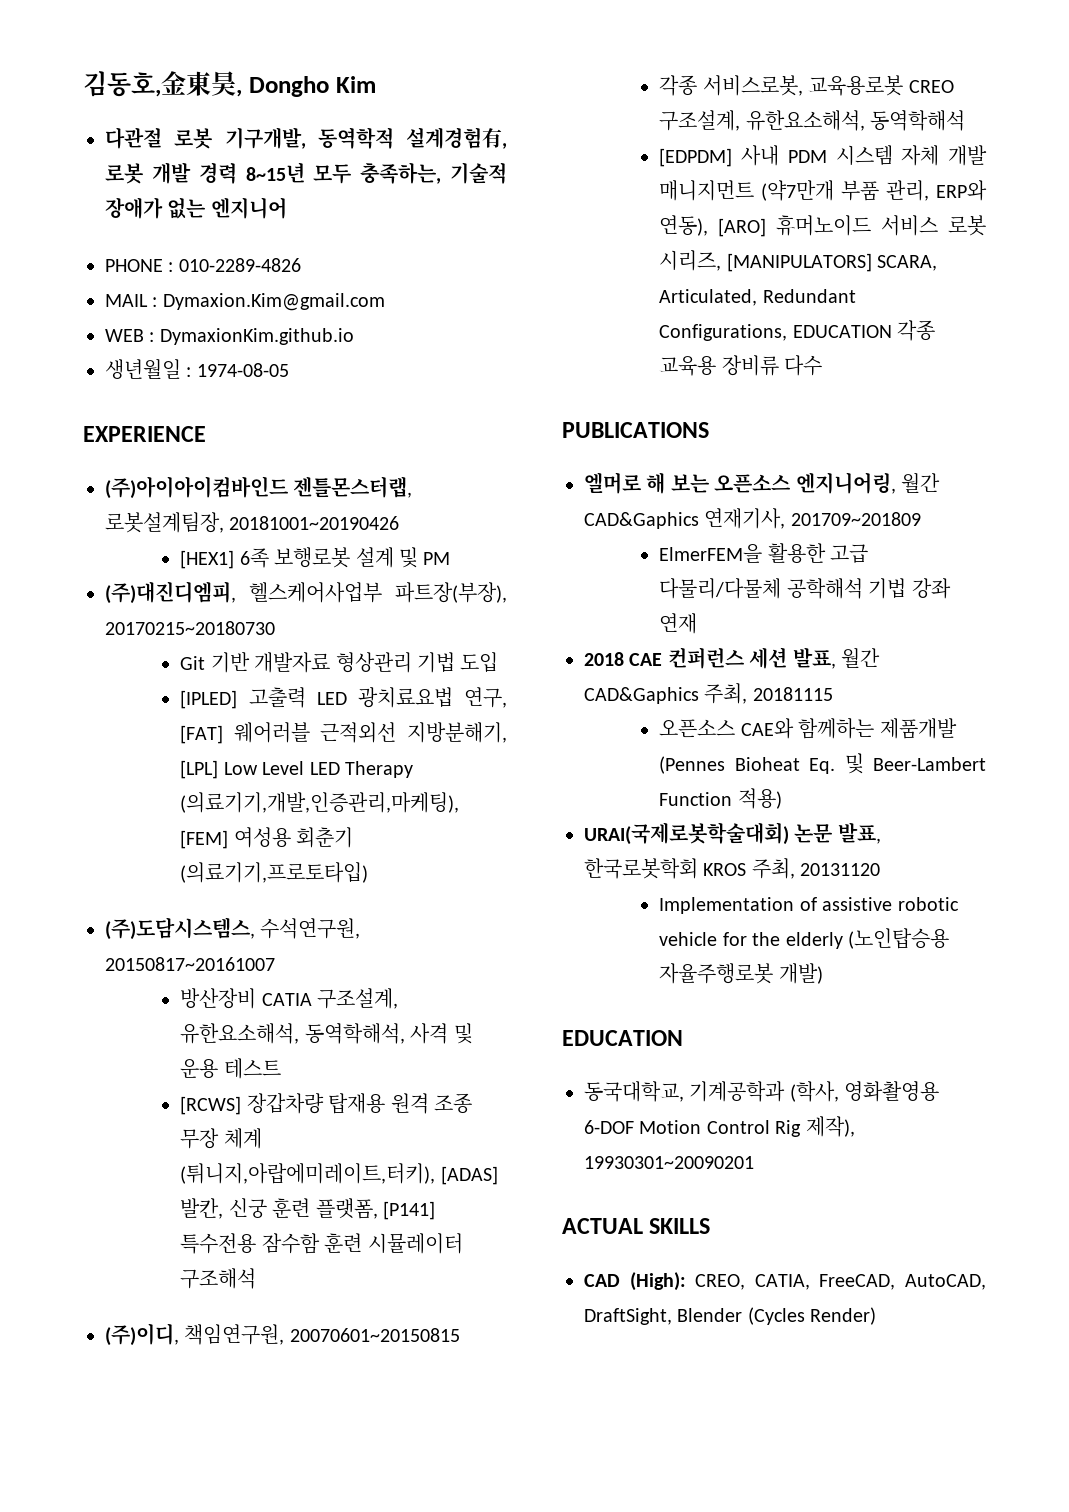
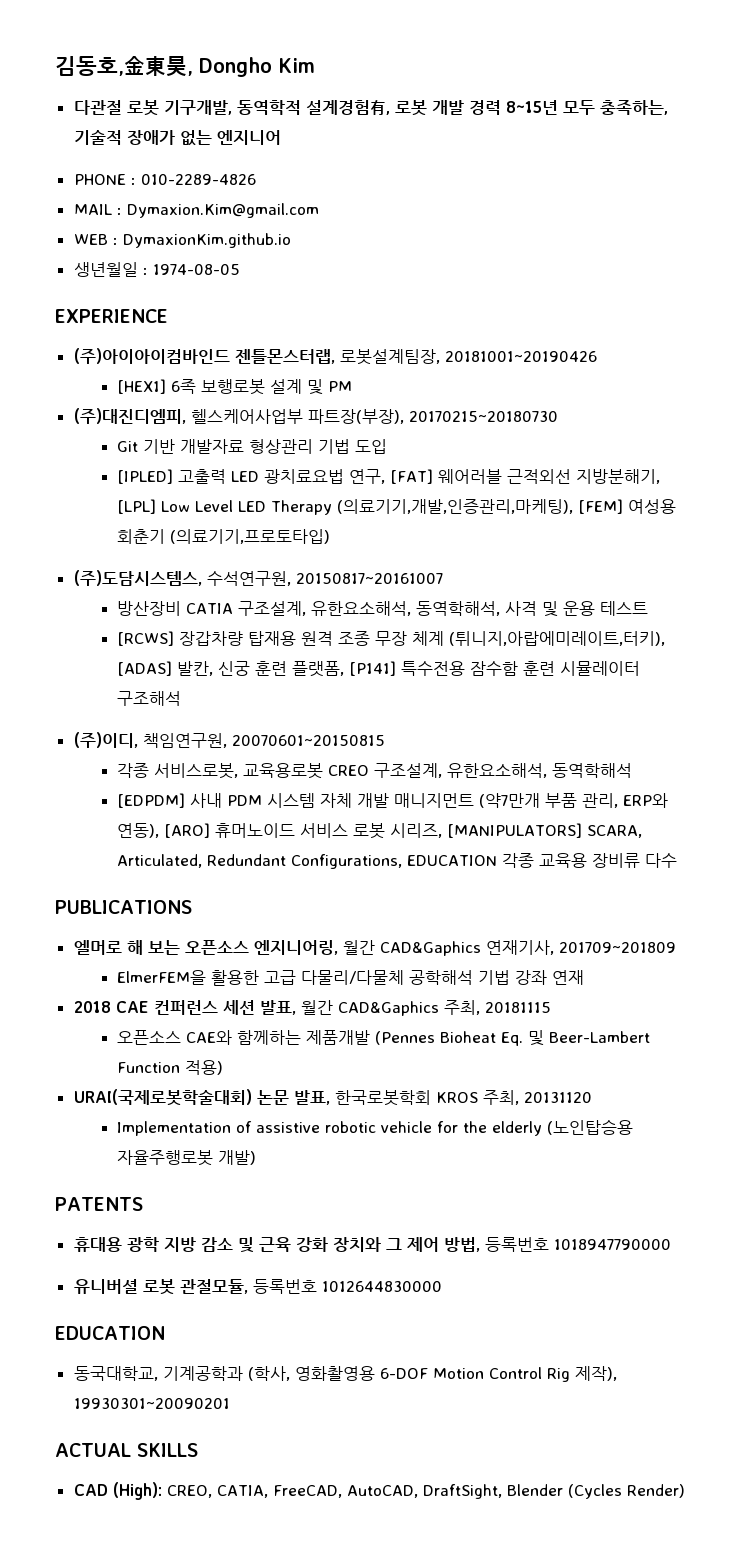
+ PATENTS
+ 휴대용 광학 지방 감소 및 근육 강화 장치와 그 제어 방법, 등록번호 1018947790000
+ 유니버셜 로봇 관절모듈, 등록번호 1012644830000

